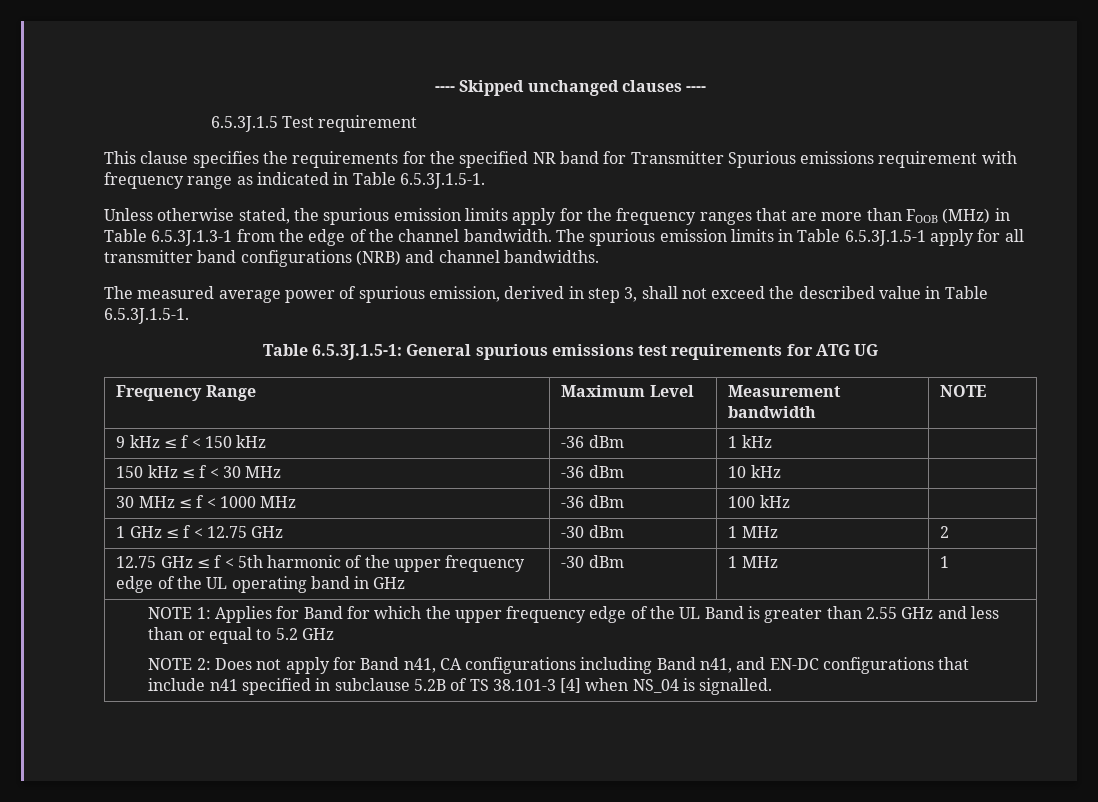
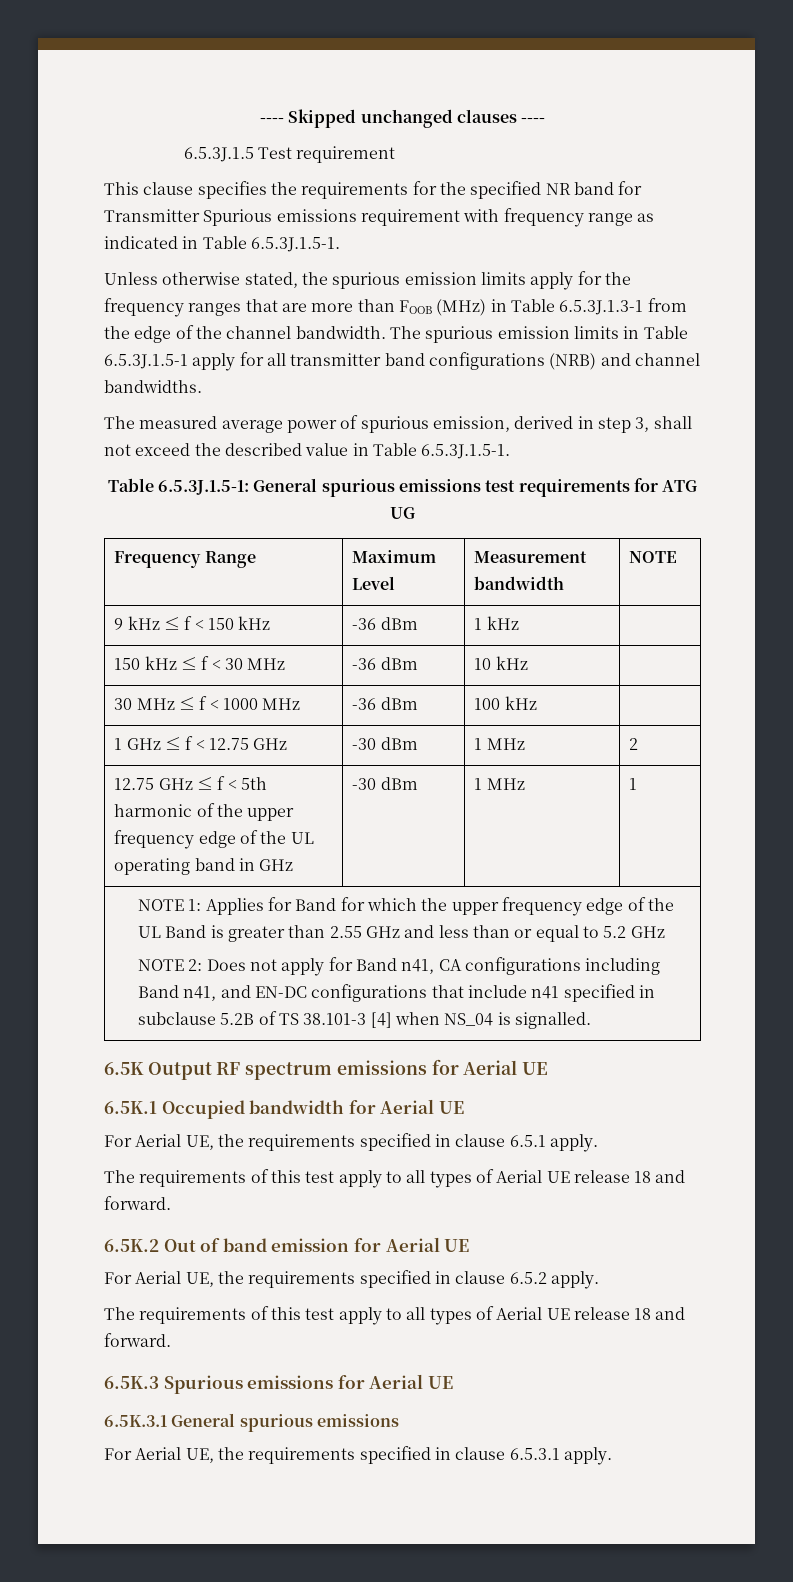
+ 6.5K Output RF spectrum emissions for Aerial UE
+ 6.5K.1 Occupied bandwidth for Aerial UE
+ For Aerial UE, the requirements specified in clause 6.5.1 apply.
+ The requirements of this test apply to all types of Aerial UE release 18 and forward.
+ 6.5K.2 Out of band emission for Aerial UE
+ For Aerial UE, the requirements specified in clause 6.5.2 apply.
+ The requirements of this test apply to all types of Aerial UE release 18 and forward.
+ 6.5K.3 Spurious emissions for Aerial UE
+ 6.5K.3.1 General spurious emissions
+ For Aerial UE, the requirements specified in clause 6.5.3.1 apply.

